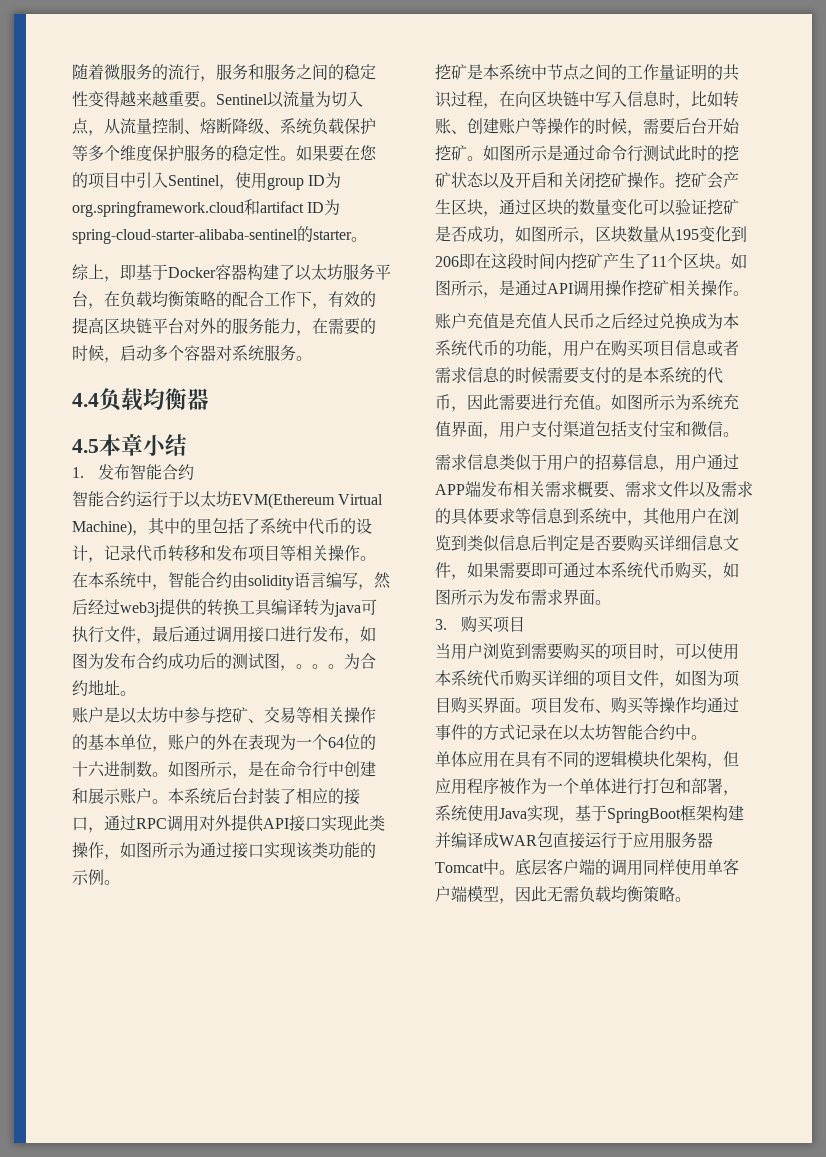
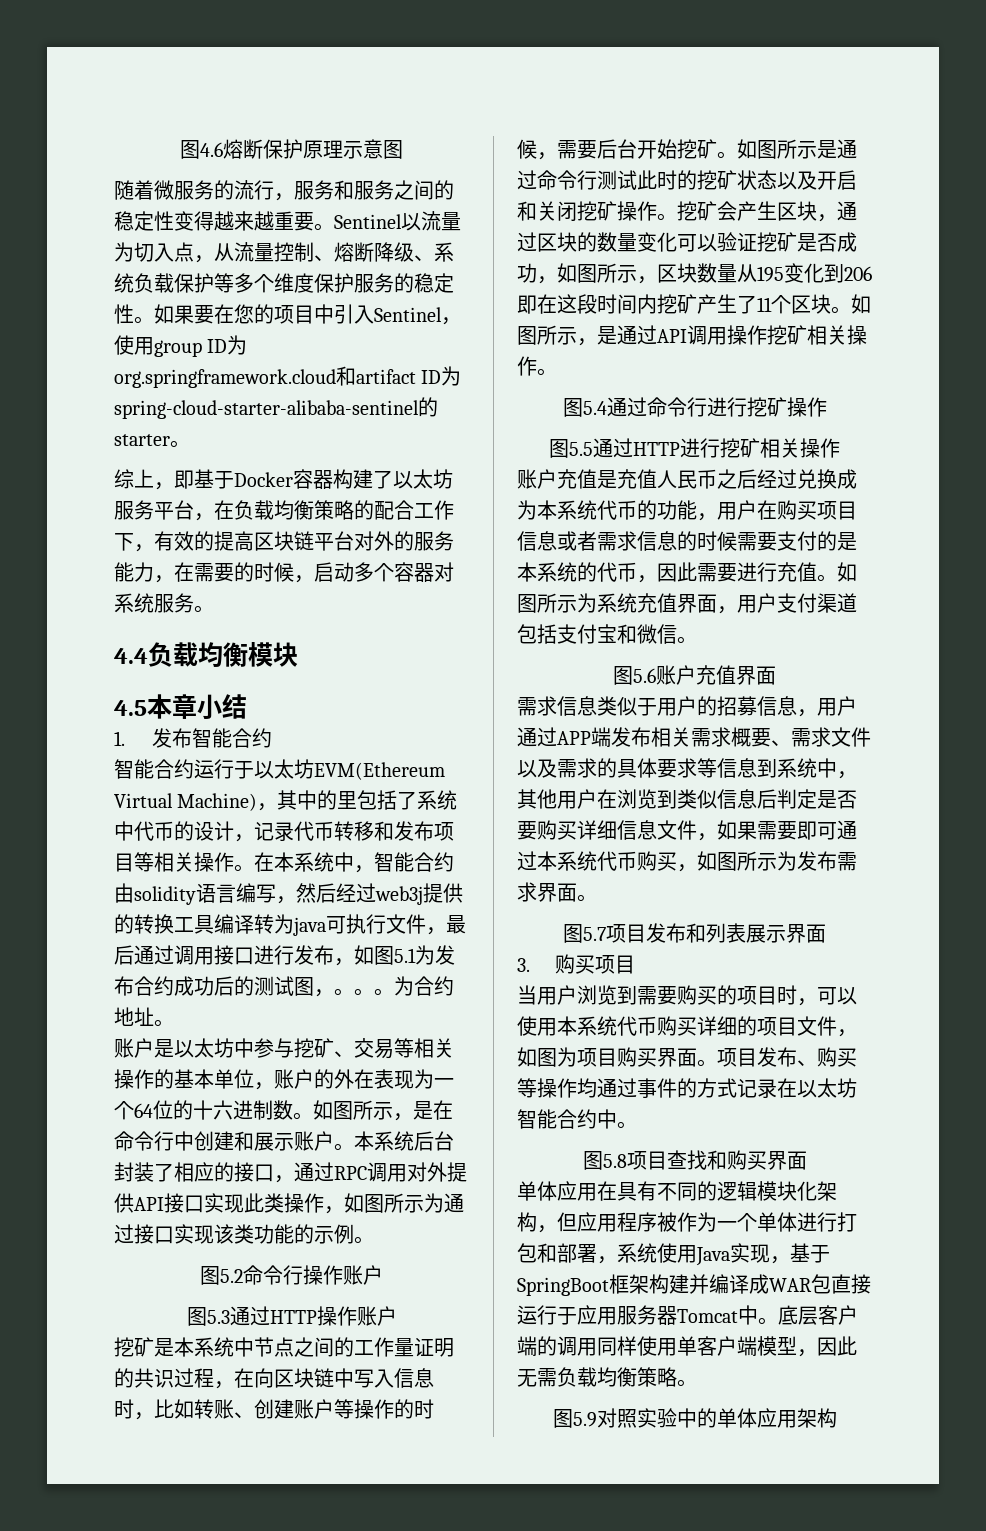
+ 图4.6熔断保护原理示意图
- 4.4负载均衡器
+ 4.4负载均衡模块
- 在本系统中，智能合约由solidity语言编写，然后经过web3j提供的转换工具编译转为java可执行文件，最后通过调用接口进行发布，如图为发布合约成功后的测试图，。
+ 在本系统中，智能合约由solidity语言编写，然后经过web3j提供的转换工具编译转为java可执行文件，最后通过调用接口进行发布，如图5.1为发布合约成功后的测试图，。
+ 图5.2命令行操作账户
+ 图5.3通过HTTP操作账户
+ 图5.4通过命令行进行挖矿操作
+ 图5.5通过HTTP进行挖矿相关操作
+ 图5.6账户充值界面
+ 图5.7项目发布和列表展示界面
+ 图5.8项目查找和购买界面
+ 图5.9对照实验中的单体应用架构

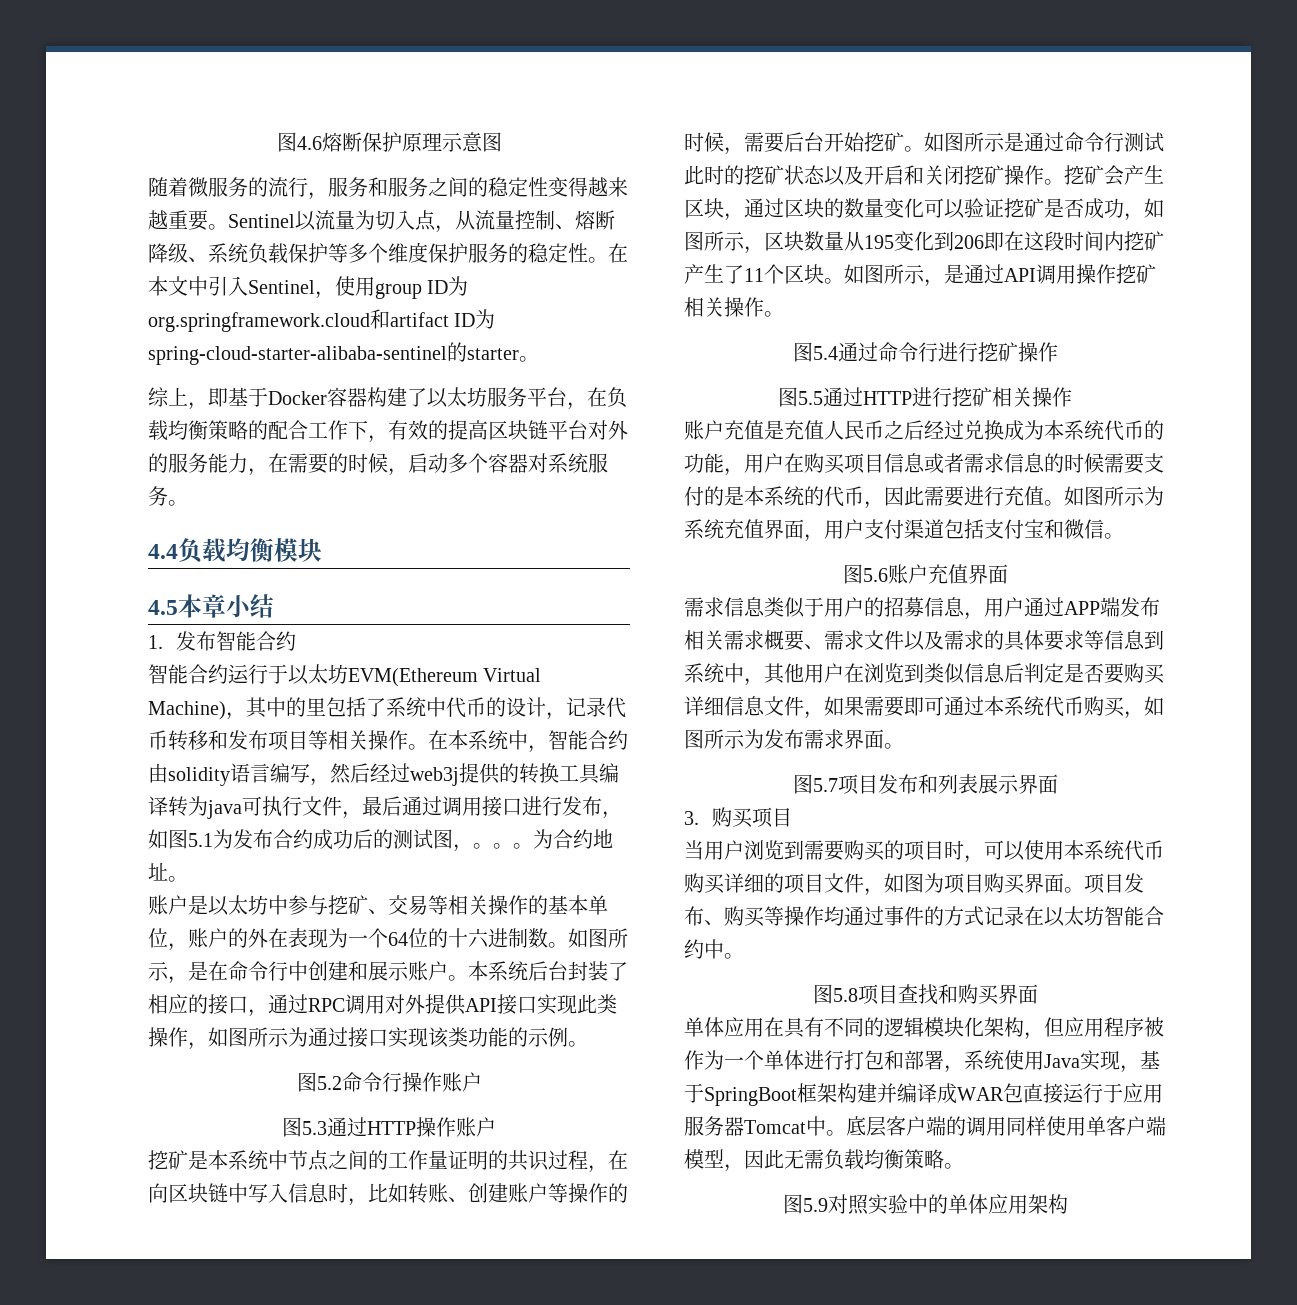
- 如果要在您的项目中引入Sentinel，使用group ID为org.springframework.cloud和artifact ID为spring-cloud-starter-alibaba-sentinel的starter。
+ 在本文中引入Sentinel，使用group ID为org.springframework.cloud和artifact ID为spring-cloud-starter-alibaba-sentinel的starter。

